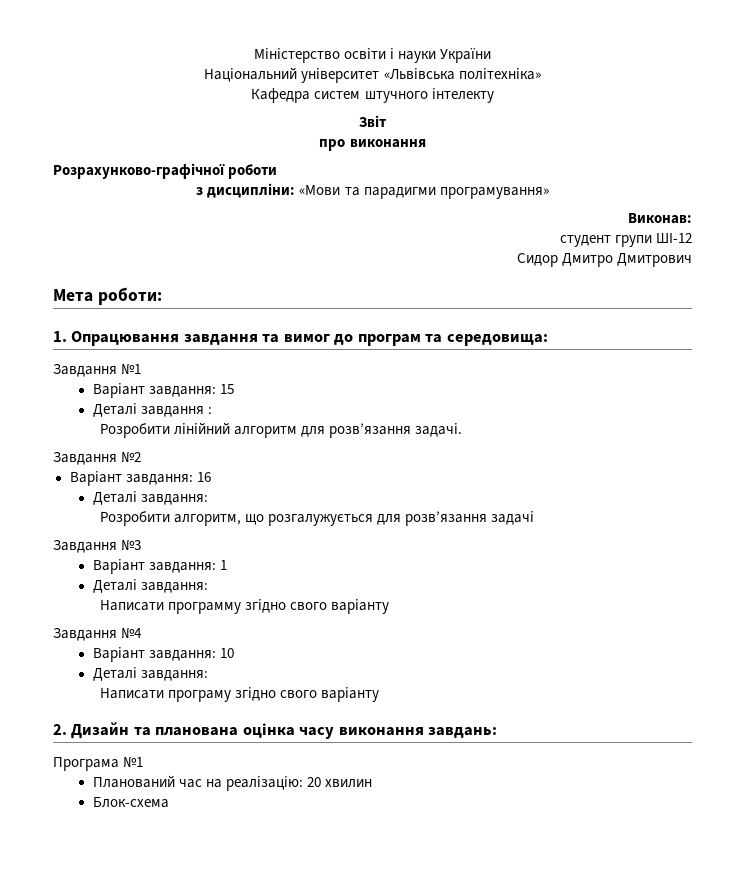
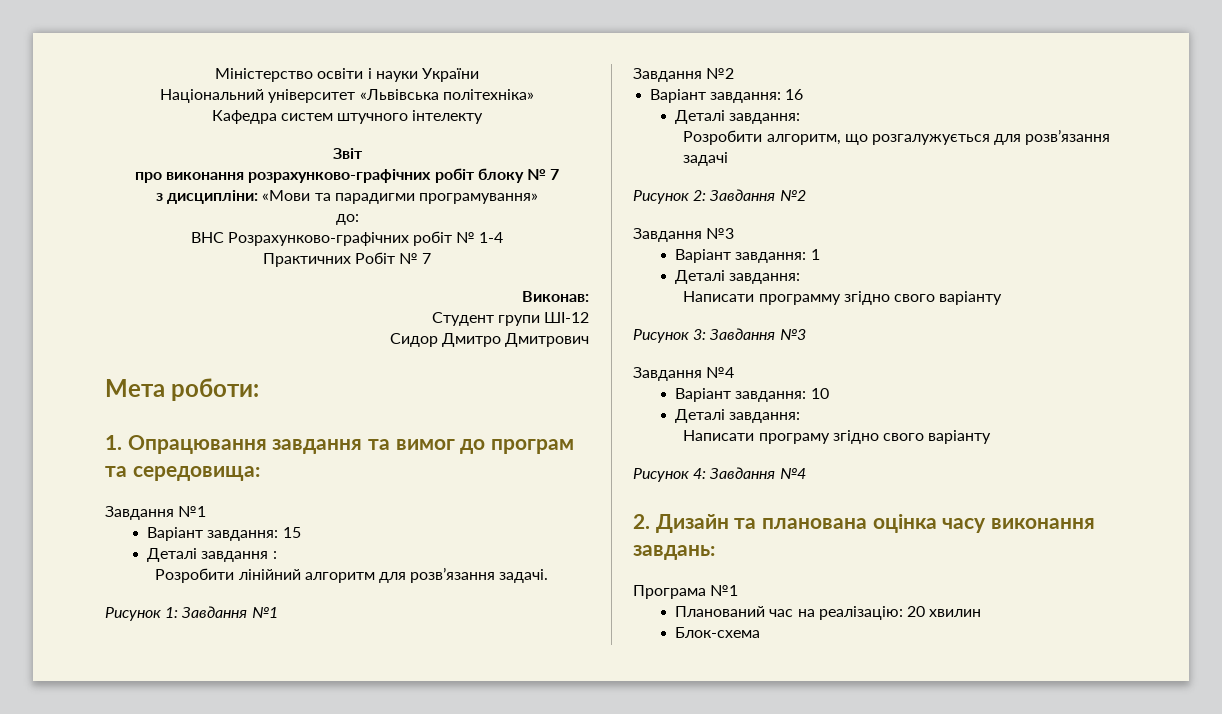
- про виконання
- Розрахунково-графічної роботи
+ про виконання розрахунково-графічних робіт блоку № 7
+ до:
+ ВНС Розрахунково-графічних робіт № 1-4
+ Практичних Робіт № 7
- студент групи ШІ-12
+ Студент групи ШІ-12
+ Рисунок 1: Завдання №1
+ Рисунок 2: Завдання №2
+ Рисунок 3: Завдання №3
+ Рисунок 4: Завдання №4

